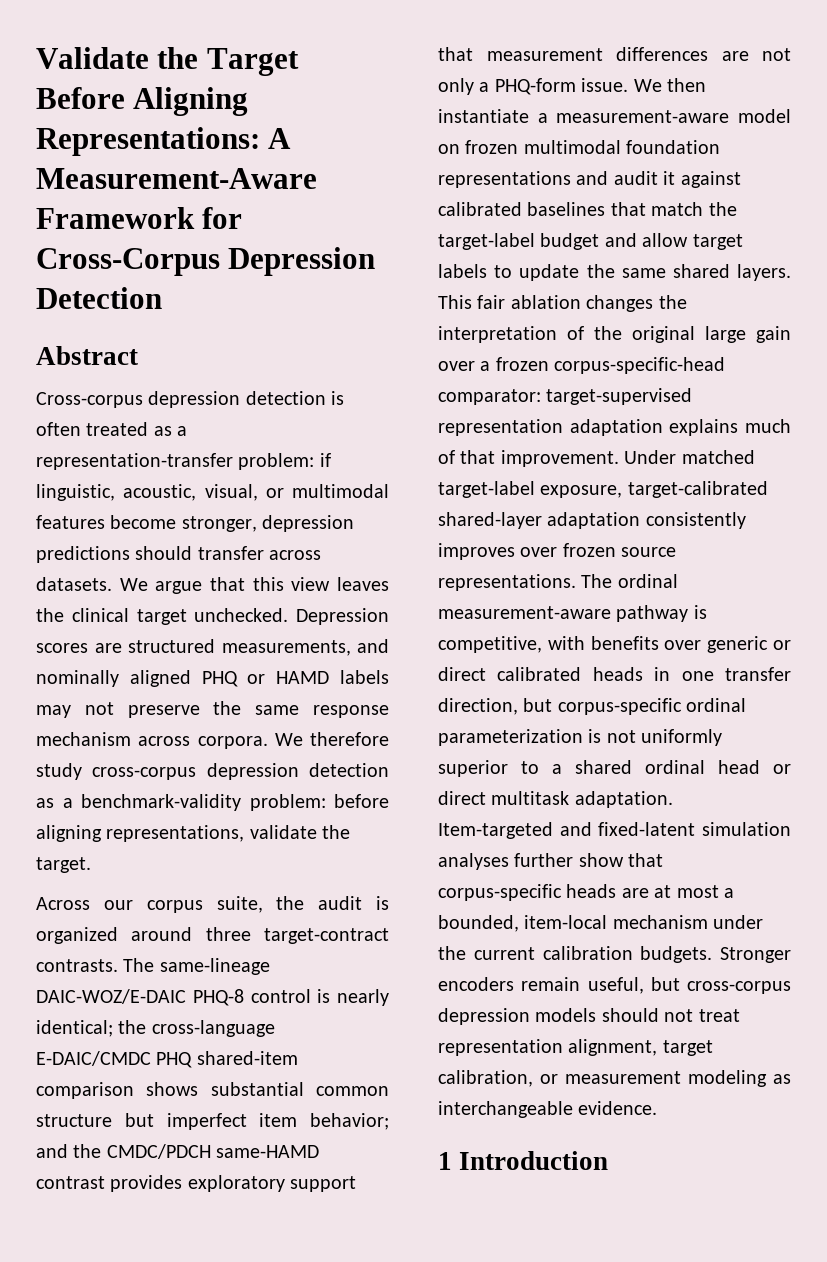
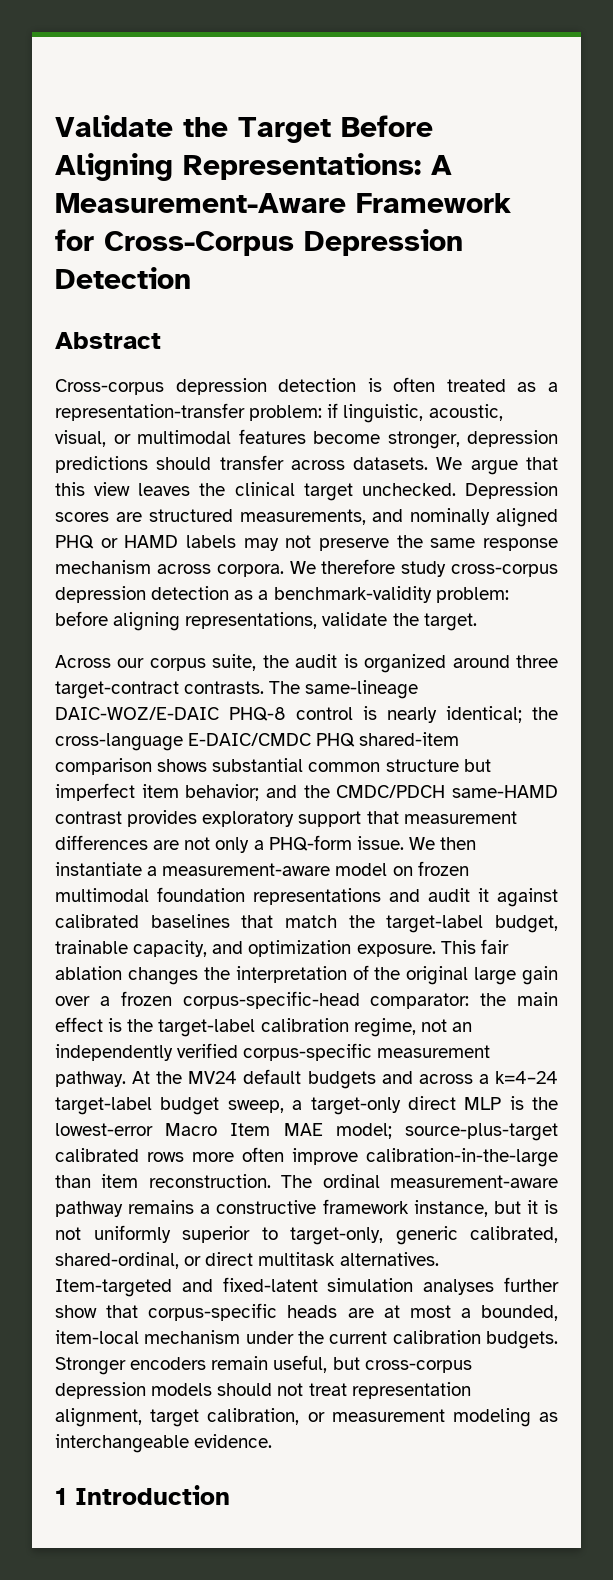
- We then instantiate a measurement-aware model on frozen multimodal foundation representations and audit it against calibrated baselines that match the target-label budget and allow target labels to update the same shared layers.
+ We then instantiate a measurement-aware model on frozen multimodal foundation representations and audit it against calibrated baselines that match the target-label budget, trainable capacity, and optimization exposure.
- This fair ablation changes the interpretation of the original large gain over a frozen corpus-specific-head comparator: target-supervised representation adaptation explains much of that improvement. Under matched target-label exposure, target-calibrated shared-layer adaptation consistently improves over frozen source representations. The ordinal measurement-aware pathway is competitive, with benefits over generic or direct calibrated heads in one transfer direction, but corpus-specific ordinal parameterization is not uniformly superior to a shared ordinal head or direct multitask adaptation.
+ This fair ablation changes the interpretation of the original large gain over a frozen corpus-specific-head comparator: the main effect is the target-label calibration regime, not an independently verified corpus-specific measurement pathway. At the MV24 default budgets and across a k=4–24 target-label budget sweep, a target-only direct MLP is the lowest-error Macro Item MAE model; source-plus-target calibrated rows more often improve calibration-in-the-large than item reconstruction. The ordinal measurement-aware pathway remains a constructive framework instance, but it is not uniformly superior to target-only, generic calibrated, shared-ordinal, or direct multitask alternatives.

